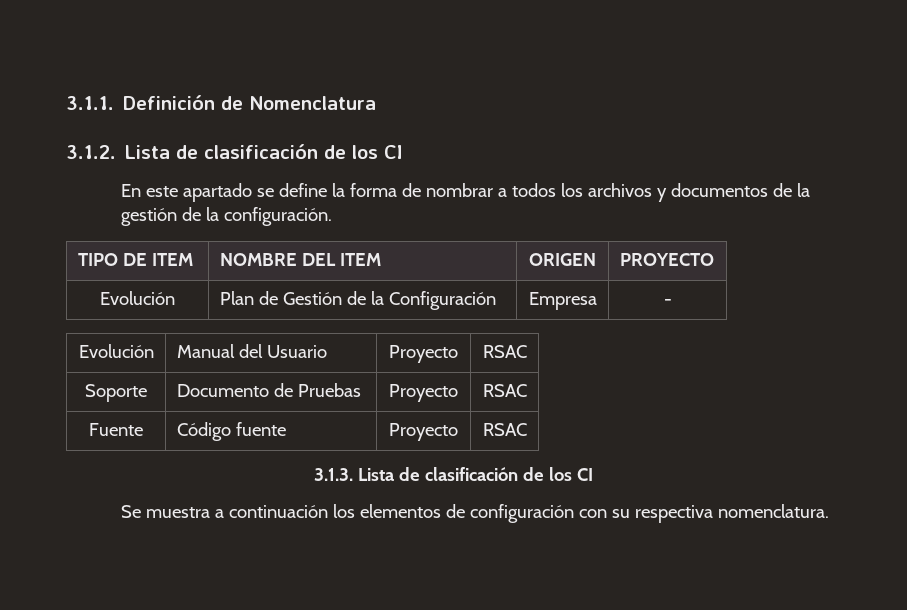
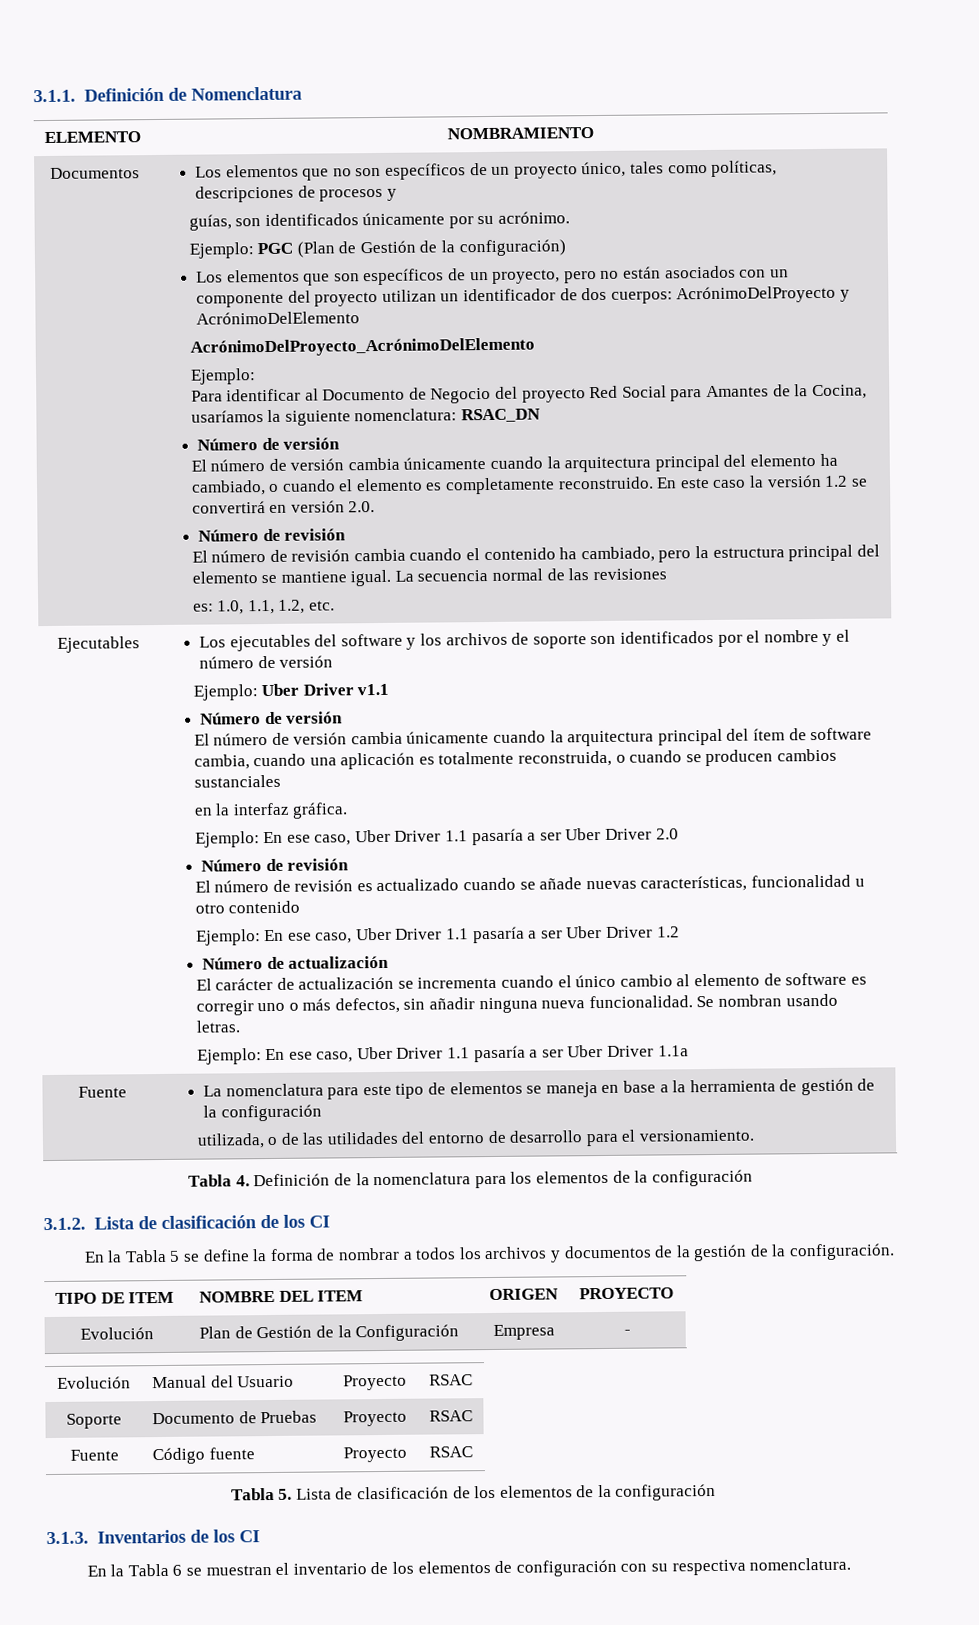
+ ELEMENTO | NOMBRAMIENTO
+ Documentos | Los elementos que no son específicos de un proyecto único, tales como políticas, descripciones de procesos y
+ guías, son identificados únicamente por su acrónimo.
+ Ejemplo: PGC (Plan de Gestión de la configuración)
+ Los elementos que son específicos de un proyecto, pero no están asociados con un componente del proyecto utilizan un identificador de dos cuerpos: AcrónimoDelProyecto y AcrónimoDelElemento
+ AcrónimoDelProyecto_AcrónimoDelElemento
+ Ejemplo:
+ Para identificar al Documento de Negocio del proyecto Red Social para Amantes de la Cocina, usaríamos la siguiente nomenclatura: RSAC_DN
+ Número de versión
+ El número de versión cambia únicamente cuando la arquitectura principal del elemento ha cambiado, o cuando el elemento es completamente reconstruido. En este caso la versión 1.2 se convertirá en versión 2.0.
+ Número de revisión
+ El número de revisión cambia cuando el contenido ha cambiado, pero la estructura principal del elemento se mantiene igual. La secuencia normal de las revisiones
+ es: 1.0, 1.1, 1.2, etc.
+ Ejecutables | Los ejecutables del software y los archivos de soporte son identificados por el nombre y el número de versión
+ Ejemplo: Uber Driver v1.1
+ Número de versión
+ El número de versión cambia únicamente cuando la arquitectura principal del ítem de software cambia, cuando una aplicación es totalmente reconstruida, o cuando se producen cambios sustanciales
+ en la interfaz gráfica.
+ Ejemplo: En ese caso, Uber Driver 1.1 pasaría a ser Uber Driver 2.0
+ Número de revisión
+ El número de revisión es actualizado cuando se añade nuevas características, funcionalidad u otro contenido
+ Ejemplo: En ese caso, Uber Driver 1.1 pasaría a ser Uber Driver 1.2
+ Número de actualización
+ El carácter de actualización se incrementa cuando el único cambio al elemento de software es corregir uno o más defectos, sin añadir ninguna nueva funcionalidad. Se nombran usando letras.
+ Ejemplo: En ese caso, Uber Driver 1.1 pasaría a ser Uber Driver 1.1a
+ Fuente | La nomenclatura para este tipo de elementos se maneja en base a la herramienta de gestión de la configuración
+ utilizada, o de las utilidades del entorno de desarrollo para el versionamiento.
+ Tabla 4. Definición de la nomenclatura para los elementos de la configuración
- En este apartado se define la forma de nombrar a todos los archivos y documentos de la gestión de la configuración.
+ En la Tabla 5 se define la forma de nombrar a todos los archivos y documentos de la gestión de la configuración.
- 3.1.3. Lista de clasificación de los CI
- Se muestra a continuación los elementos de configuración con su respectiva nomenclatura.
+ Tabla 5. Lista de clasificación de los elementos de la configuración
+ 3.1.3. Inventarios de los CI
+ En la Tabla 6 se muestran el inventario de los elementos de configuración con su respectiva nomenclatura.

